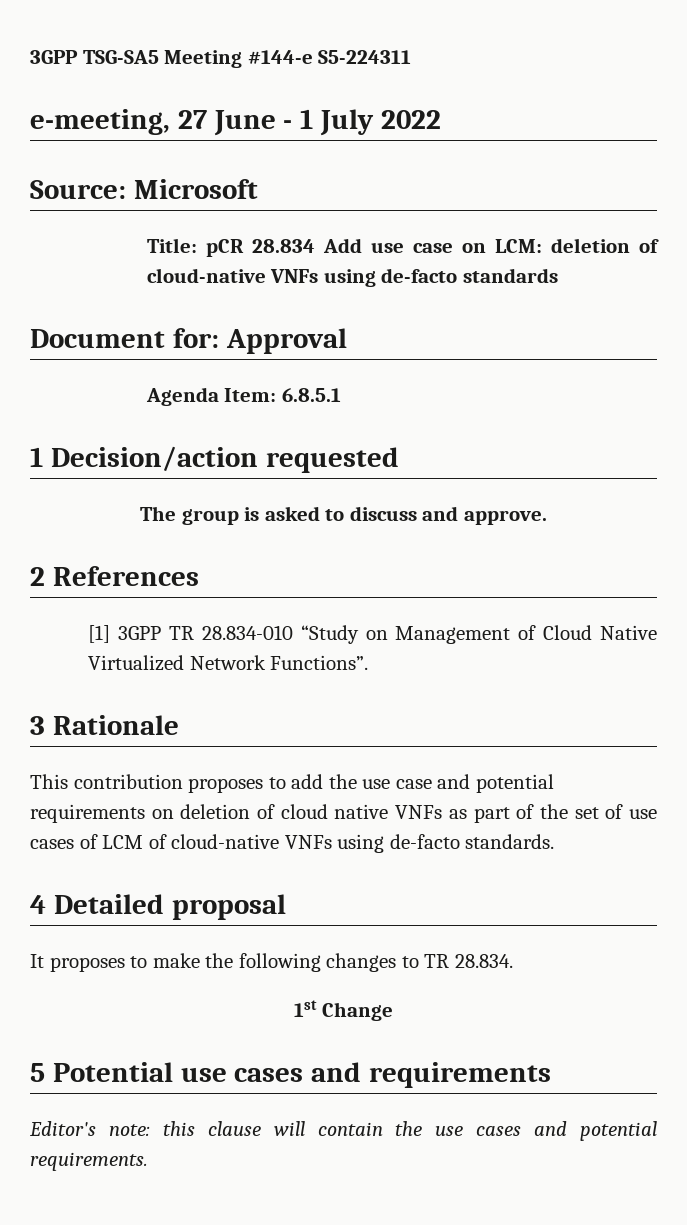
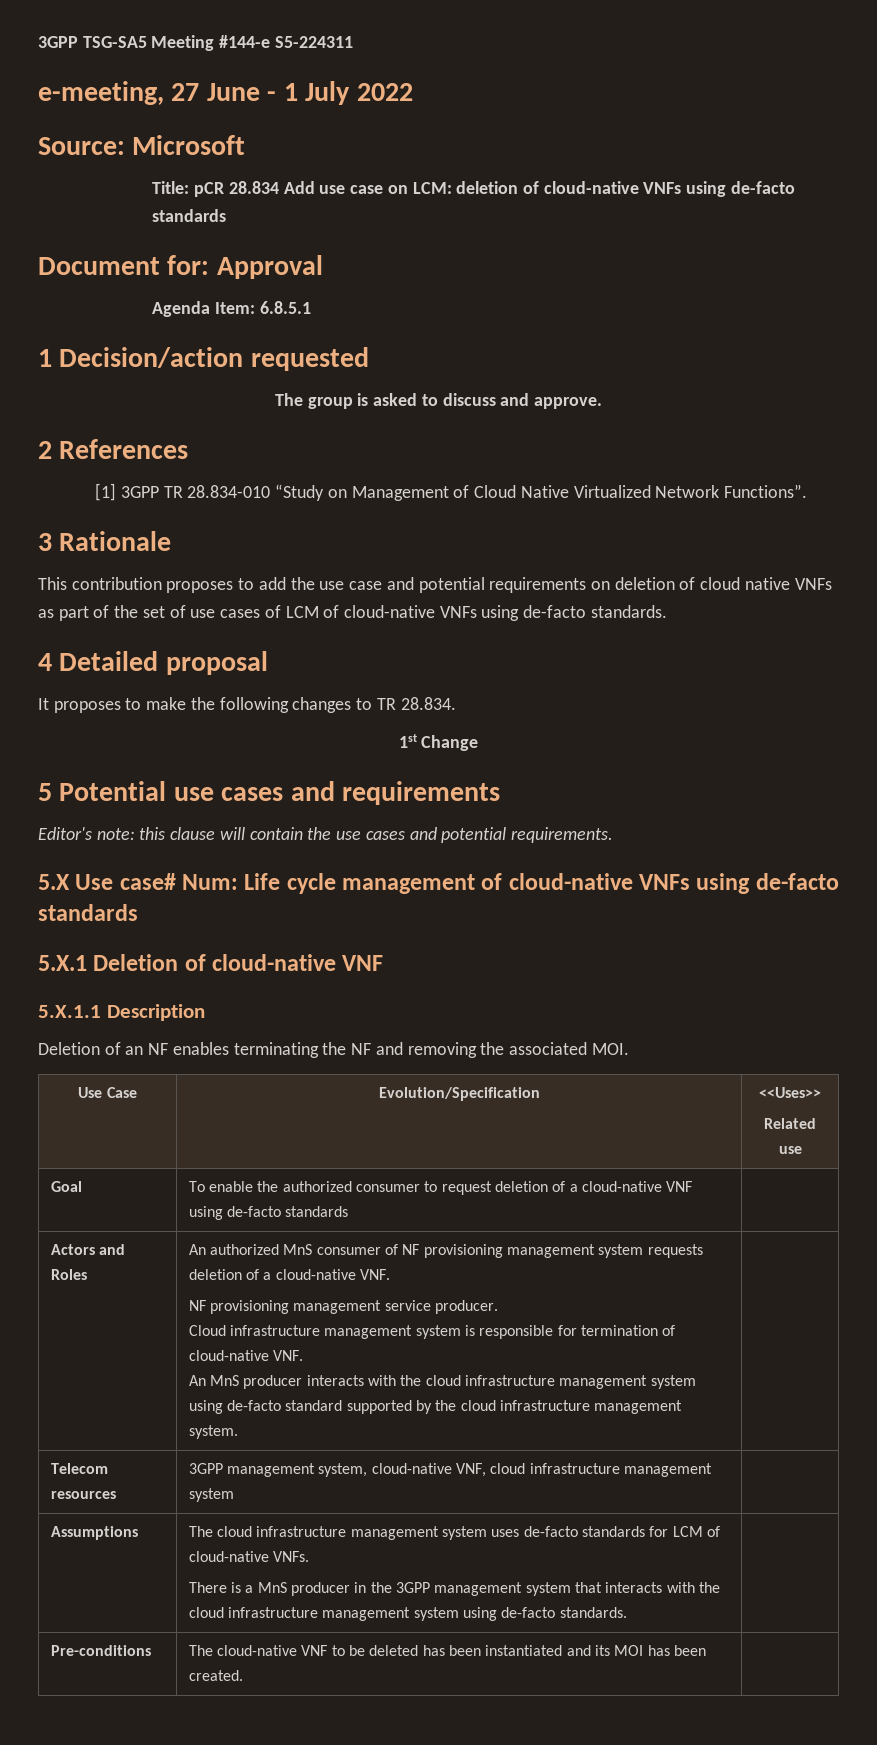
+ 5.X Use case# Num: Life cycle management of cloud-native VNFs using de-facto standards
+ 5.X.1 Deletion of cloud-native VNF
+ 5.X.1.1 Description
+ Deletion of an NF enables terminating the NF and removing the associated MOI.
+ Use Case | Evolution/Specification | <<Uses>>
+ Related use
+ Goal | To enable the authorized consumer to request deletion of a cloud-native VNF using de-facto standards |
+ Actors and Roles | An authorized MnS consumer of NF provisioning management system requests deletion of a cloud-native VNF.
+ NF provisioning management service producer.
+ Cloud infrastructure management system is responsible for termination of cloud-native VNF.
+ An MnS producer interacts with the cloud infrastructure management system using de-facto standard supported by the cloud infrastructure management system. |
+ Telecom resources | 3GPP management system, cloud-native VNF, cloud infrastructure management system |
+ Assumptions | The cloud infrastructure management system uses de-facto standards for LCM of cloud-native VNFs.
+ There is a MnS producer in the 3GPP management system that interacts with the cloud infrastructure management system using de-facto standards. |
+ Pre-conditions | The cloud-native VNF to be deleted has been instantiated and its MOI has been created. |

